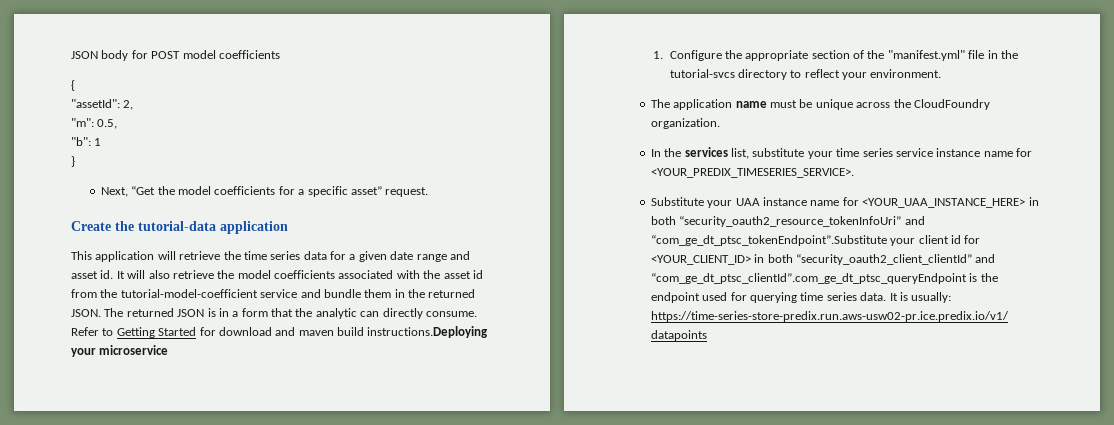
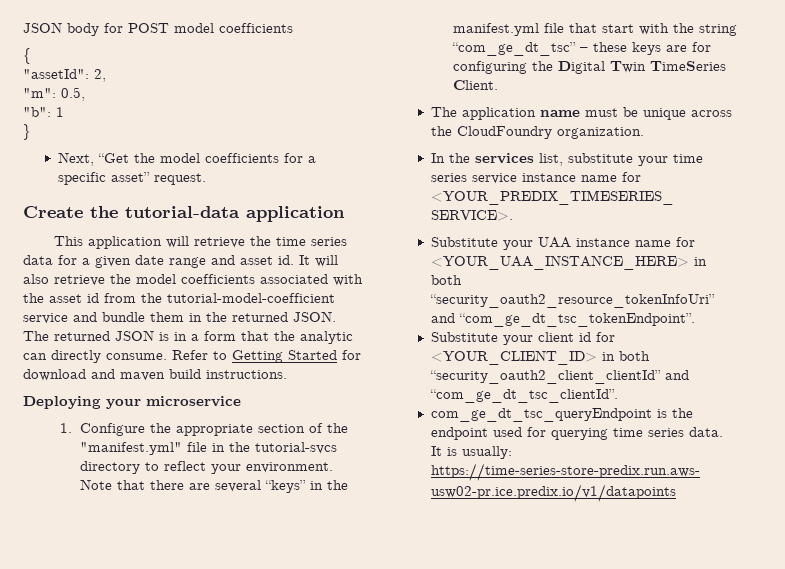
- Refer to Getting Started for download and maven build instructions.Deploying your microservice
+ Refer to Getting Started for download and maven build instructions.
+ Deploying your microservice
+ Note that there are several “keys” in the manifest.yml file that start with the string “com_ge_dt_tsc” – these keys are for configuring the Digital Twin TimeSeries Client.
- Substitute your UAA instance name for <YOUR_UAA_INSTANCE_HERE> in both “security_oauth2_resource_tokenInfoUri” and “com_ge_dt_ptsc_tokenEndpoint”.Substitute your client id for <YOUR_CLIENT_ID> in both “security_oauth2_client_clientId” and “com_ge_dt_ptsc_clientId”.com_ge_dt_ptsc_queryEndpoint is the endpoint used for querying time series data.
+ Substitute your UAA instance name for <YOUR_UAA_INSTANCE_HERE> in both “security_oauth2_resource_tokenInfoUri” and “com_ge_dt_tsc_tokenEndpoint”.
+ Substitute your client id for <YOUR_CLIENT_ID> in both “security_oauth2_client_clientId” and “com_ge_dt_tsc_clientId”.
+ com_ge_dt_tsc_queryEndpoint is the endpoint used for querying time series data.

